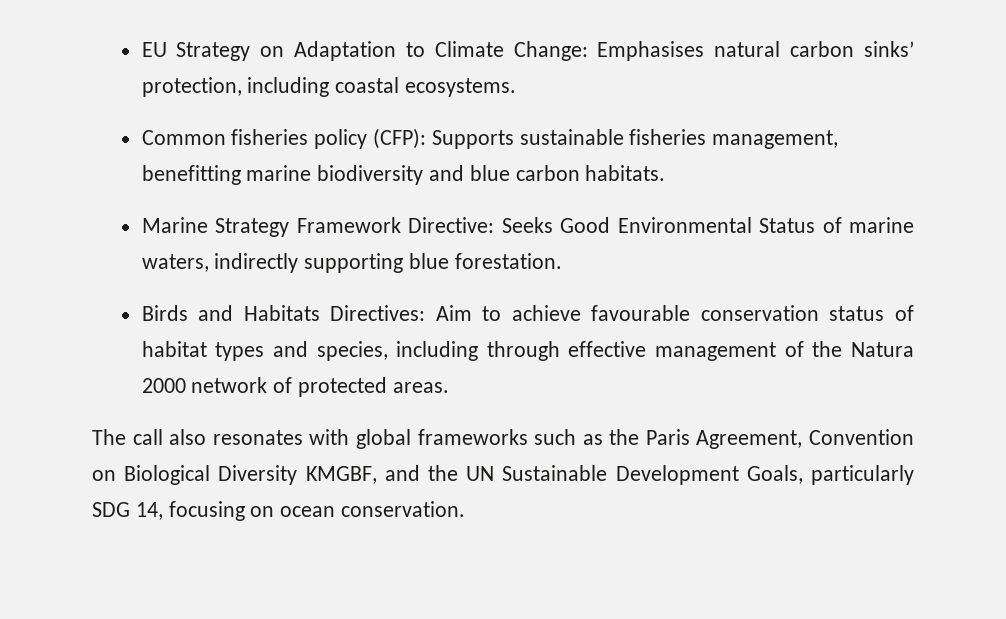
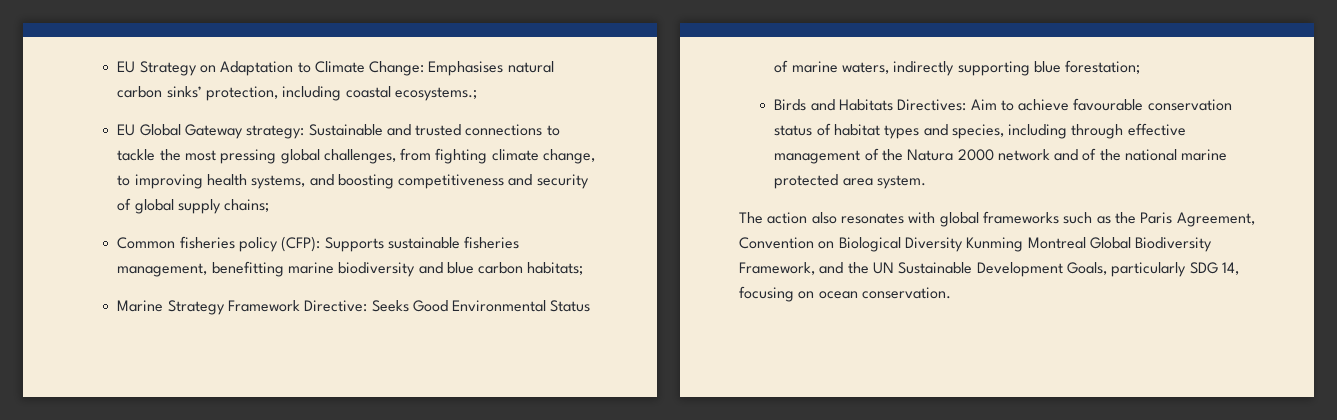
- EU Strategy on Adaptation to Climate Change: Emphasises natural carbon sinks’ protection, including coastal ecosystems.
+ EU Strategy on Adaptation to Climate Change: Emphasises natural carbon sinks’ protection, including coastal ecosystems.;
+ EU Global Gateway strategy: Sustainable and trusted connections to tackle the most pressing global challenges, from fighting climate change, to improving health systems, and boosting competitiveness and security of global supply chains;
- Common fisheries policy (CFP): Supports sustainable fisheries management, benefitting marine biodiversity and blue carbon habitats.
+ Common fisheries policy (CFP): Supports sustainable fisheries management, benefitting marine biodiversity and blue carbon habitats;
- Marine Strategy Framework Directive: Seeks Good Environmental Status of marine waters, indirectly supporting blue forestation.
+ Marine Strategy Framework Directive: Seeks Good Environmental Status of marine waters, indirectly supporting blue forestation;
- Birds and Habitats Directives: Aim to achieve favourable conservation status of habitat types and species, including through effective management of the Natura 2000 network of protected areas.
+ Birds and Habitats Directives: Aim to achieve favourable conservation status of habitat types and species, including through effective management of the Natura 2000 network and of the national marine protected area system.
- The call also resonates with global frameworks such as the Paris Agreement, Convention on Biological Diversity KMGBF, and the UN Sustainable Development Goals, particularly SDG 14, focusing on ocean conservation.
+ The action also resonates with global frameworks such as the Paris Agreement, Convention on Biological Diversity Kunming Montreal Global Biodiversity Framework, and the UN Sustainable Development Goals, particularly SDG 14, focusing on ocean conservation.

